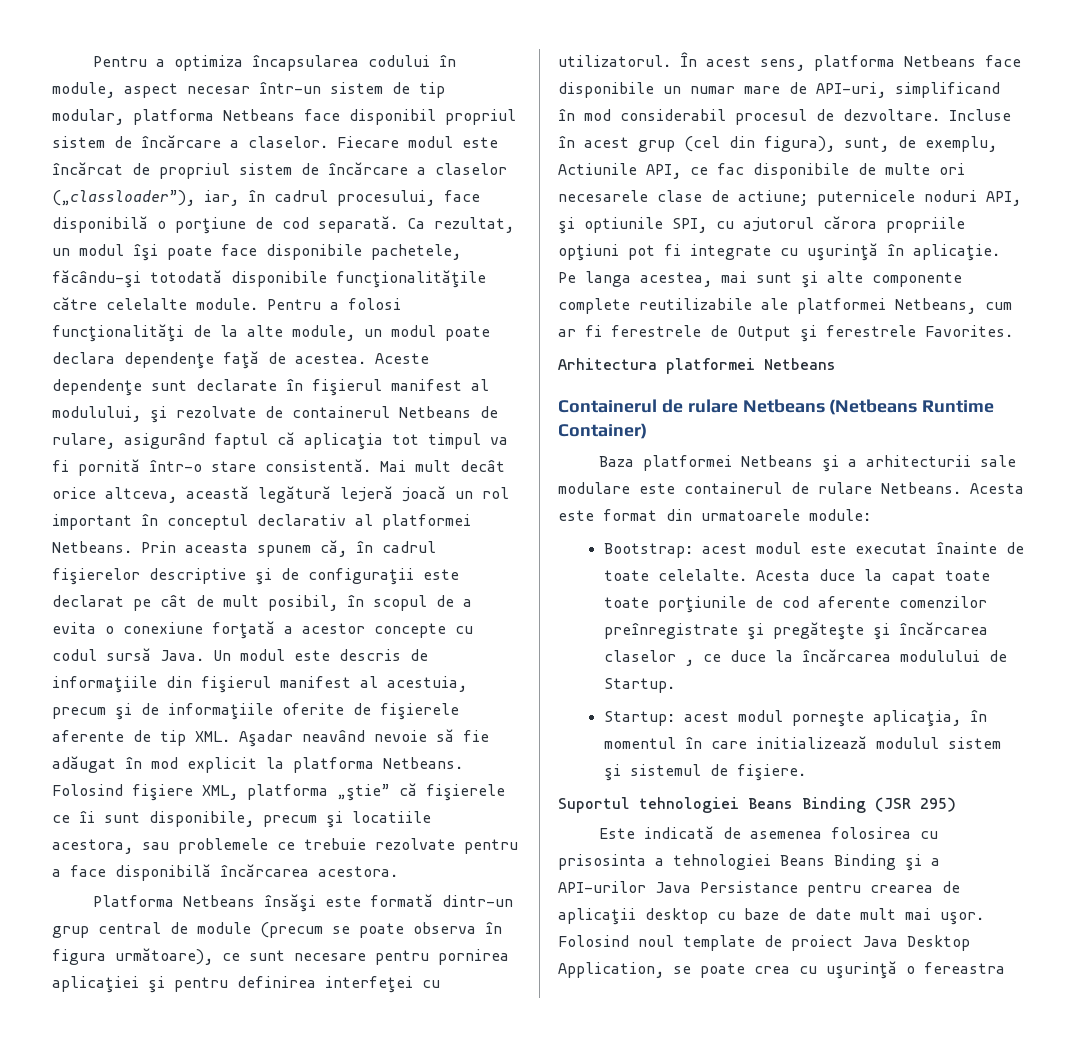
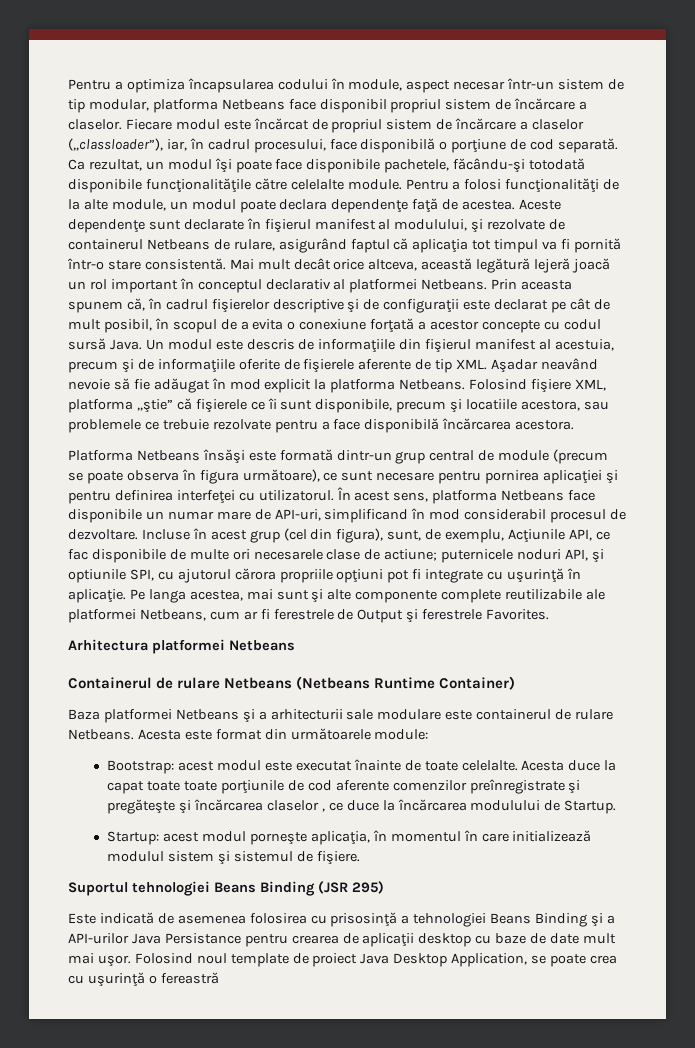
- Incluse în acest grup (cel din figura), sunt, de exemplu, Actiunile API, ce fac disponibile de multe ori necesarele clase de actiune; puternicele noduri API, şi optiunile SPI, cu ajutorul cărora propriile opţiuni pot fi integrate cu uşurinţă în aplicaţie.
+ Incluse în acest grup (cel din figura), sunt, de exemplu, Acţiunile API, ce fac disponibile de multe ori necesarele clase de actiune; puternicele noduri API, şi optiunile SPI, cu ajutorul cărora propriile opţiuni pot fi integrate cu uşurinţă în aplicaţie.
- Acesta este format din urmatoarele module:
+ Acesta este format din următoarele module:
- Este indicată de asemenea folosirea cu prisosinta a tehnologiei Beans Binding şi a API-urilor Java Persistance pentru crearea de aplicaţii desktop cu baze de date mult mai uşor.
+ Este indicată de asemenea folosirea cu prisosinţă a tehnologiei Beans Binding şi a API-urilor Java Persistance pentru crearea de aplicaţii desktop cu baze de date mult mai uşor.
- Folosind noul template de proiect Java Desktop Application, se poate crea cu uşurinţă o fereastra
+ Folosind noul template de proiect Java Desktop Application, se poate crea cu uşurinţă o fereastră

